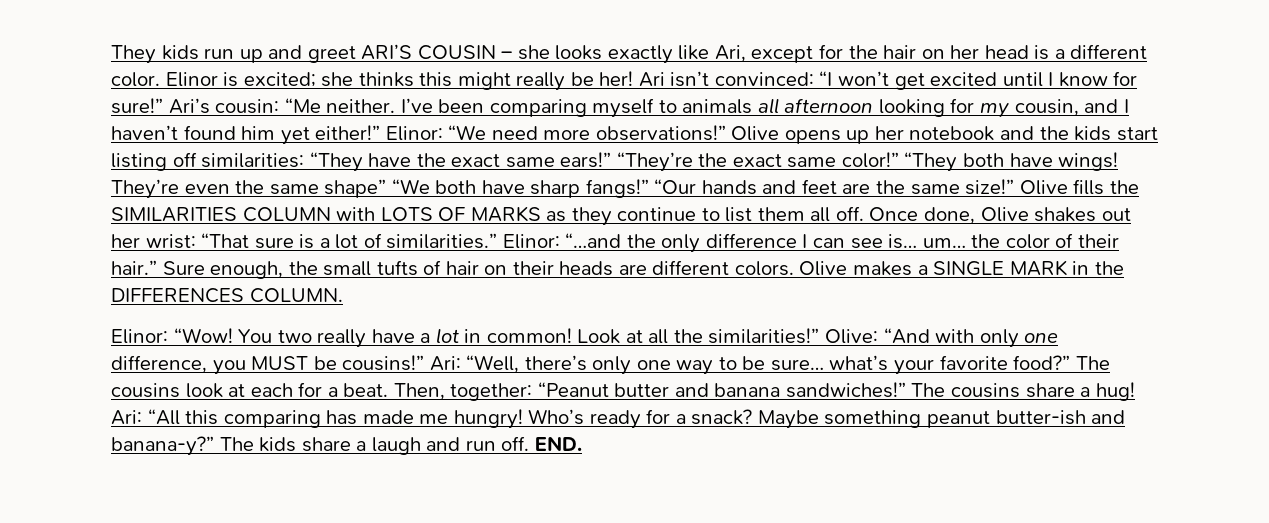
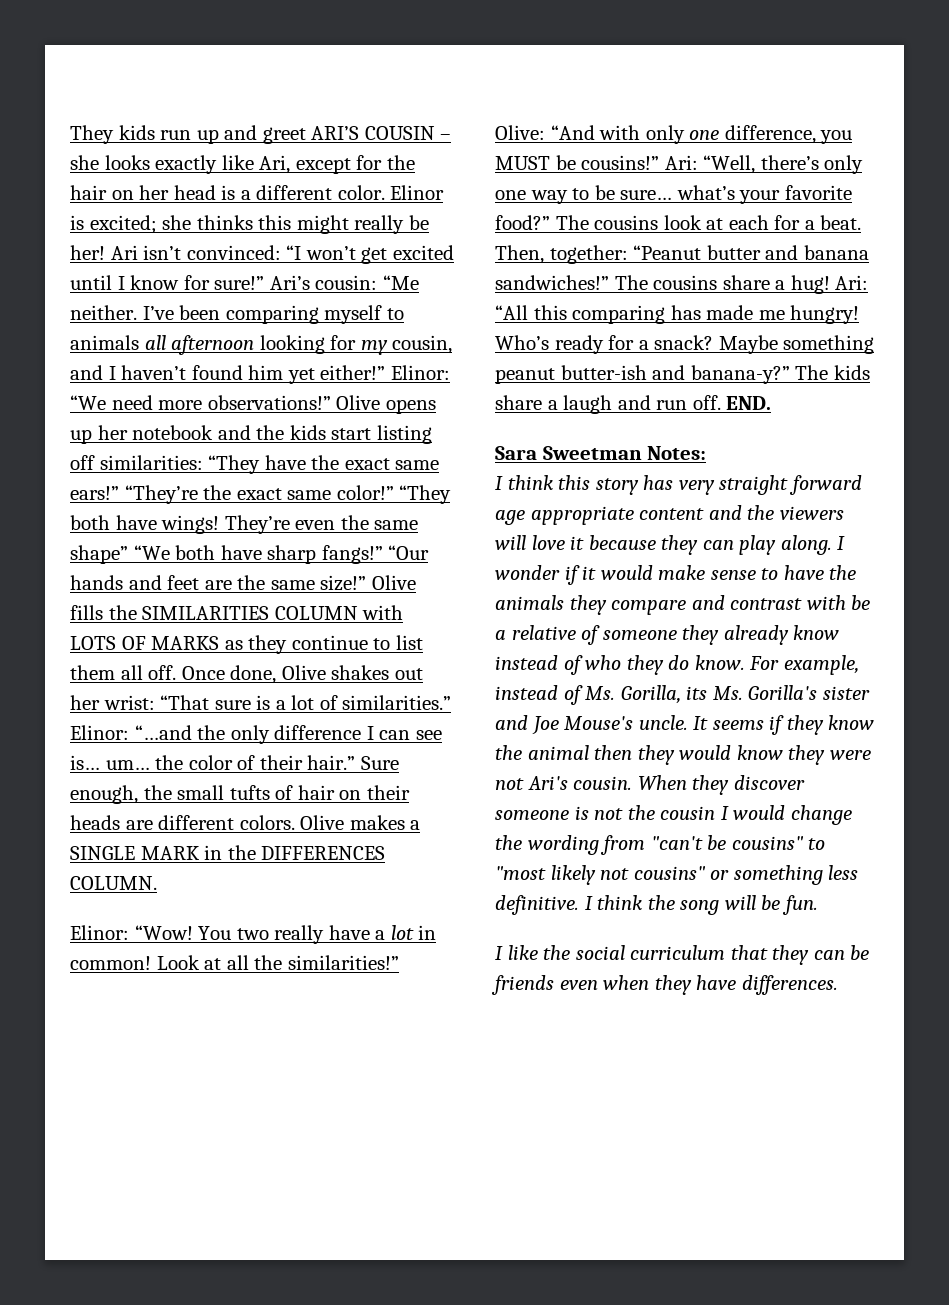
+ Sara Sweetman Notes:
+ I think this story has very straight forward age appropriate content and the viewers will love it because they can play along. I wonder if it would make sense to have the animals they compare and contrast with be a relative of someone they already know instead of who they do know. For example, instead of Ms. Gorilla, its Ms. Gorilla's sister and Joe Mouse's uncle. It seems if they know the animal then they would know they were not Ari's cousin. When they discover someone is not the cousin I would change the wording from "can't be cousins" to "most likely not cousins" or something less definitive. I think the song will be fun.
+ I like the social curriculum that they can be friends even when they have differences.

